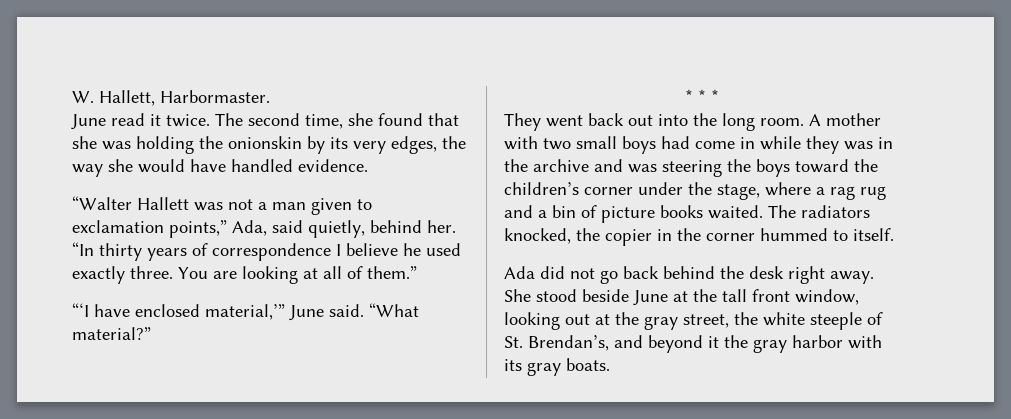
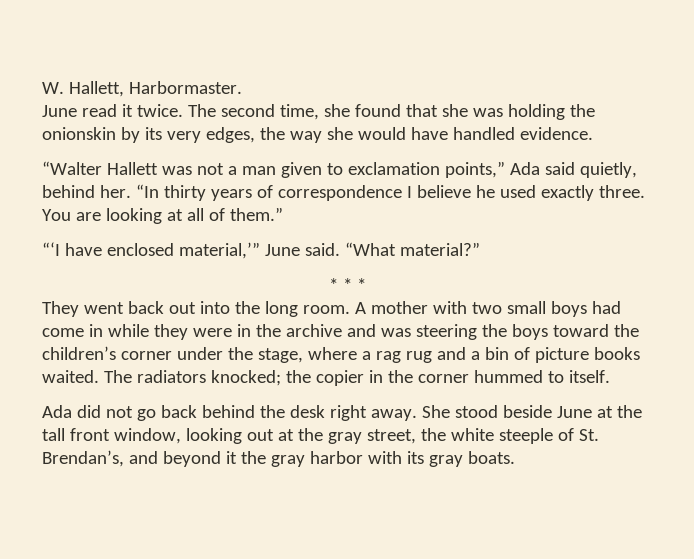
- “Walter Hallett was not a man given to exclamation points,” Ada, said quietly, behind her.
+ “Walter Hallett was not a man given to exclamation points,” Ada said quietly, behind her.
- A mother with two small boys had come in while they was in the archive and was steering the boys toward the children’s corner under the stage, where a rag rug and a bin of picture books waited.
+ A mother with two small boys had come in while they were in the archive and was steering the boys toward the children’s corner under the stage, where a rag rug and a bin of picture books waited.
- The radiators knocked, the copier in the corner hummed to itself.
+ The radiators knocked; the copier in the corner hummed to itself.

